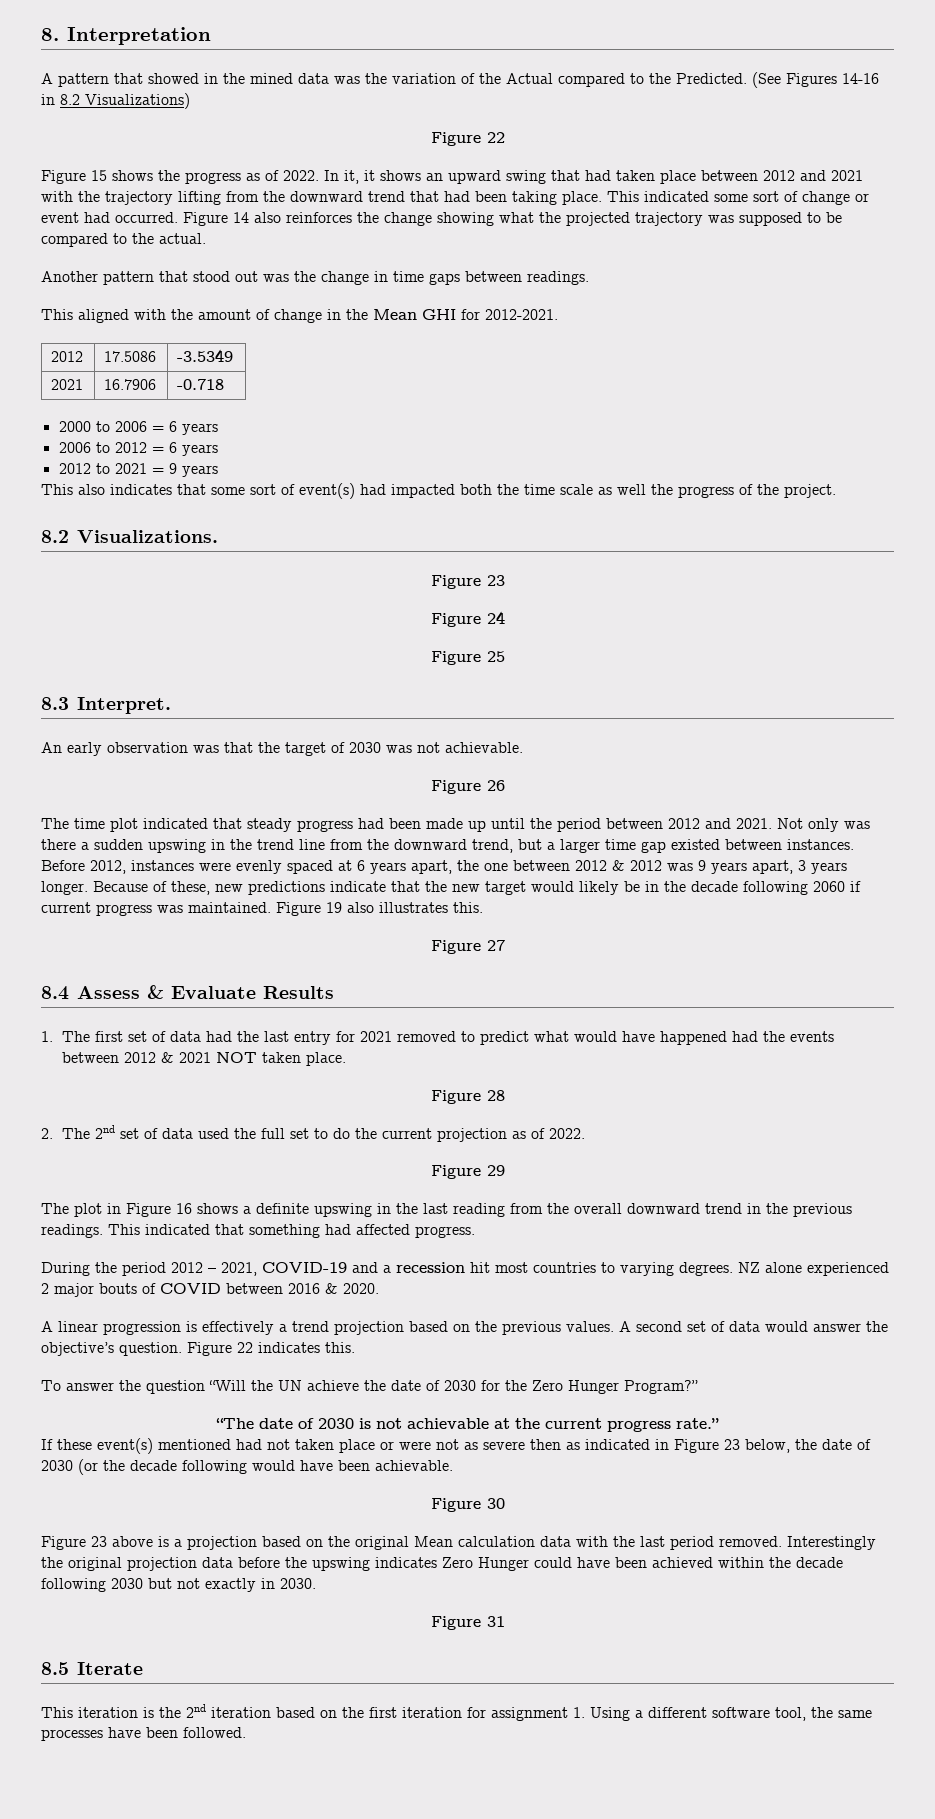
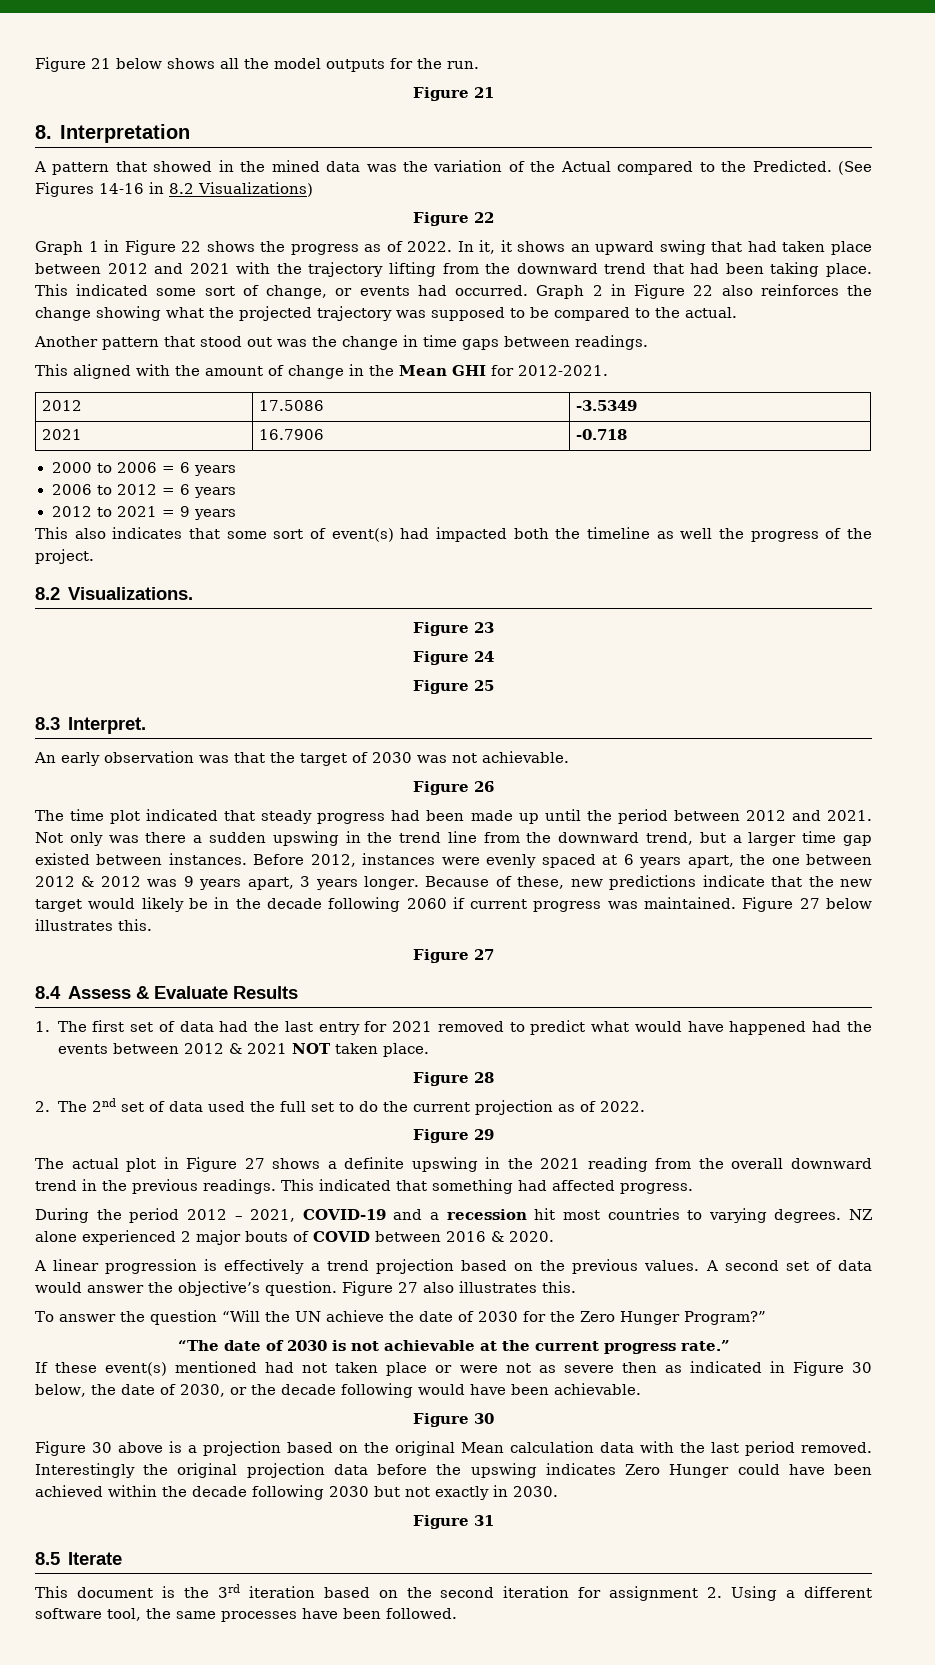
+ Figure 21 below shows all the model outputs for the run.
+ Figure 21
- Figure 15 shows the progress as of 2022.
+ Graph 1 in Figure 22 shows the progress as of 2022.
- This indicated some sort of change or event had occurred. Figure 14 also reinforces the change showing what the projected trajectory was supposed to be compared to the actual.
+ This indicated some sort of change, or events had occurred. Graph 2 in Figure 22 also reinforces the change showing what the projected trajectory was supposed to be compared to the actual.
- This also indicates that some sort of event(s) had impacted both the time scale as well the progress of the project.
+ This also indicates that some sort of event(s) had impacted both the timeline as well the progress of the project.
- Figure 19 also illustrates this.
+ Figure 27 below illustrates this.
- The plot in Figure 16 shows a definite upswing in the last reading from the overall downward trend in the previous readings.
+ The actual plot in Figure 27 shows a definite upswing in the 2021 reading from the overall downward trend in the previous readings.
- Figure 22 indicates this.
+ Figure 27 also illustrates this.
- If these event(s) mentioned had not taken place or were not as severe then as indicated in Figure 23 below, the date of 2030 (or the decade following would have been achievable.
+ If these event(s) mentioned had not taken place or were not as severe then as indicated in Figure 30 below, the date of 2030, or the decade following would have been achievable.
- Figure 23 above is a projection based on the original Mean calculation data with the last period removed.
+ Figure 30 above is a projection based on the original Mean calculation data with the last period removed.
- This iteration is the 2nd iteration based on the first iteration for assignment 1. Using a different software tool, the same processes have been followed.
+ This document is the 3rd iteration based on the second iteration for assignment 2. Using a different software tool, the same processes have been followed.

